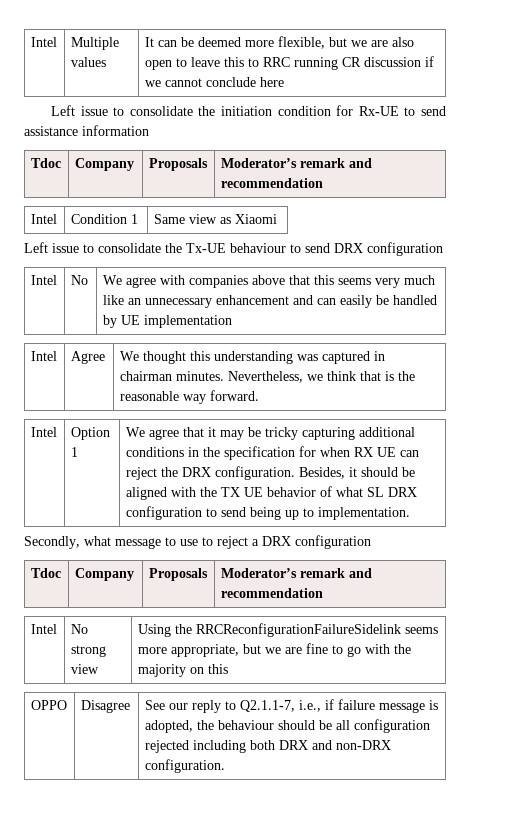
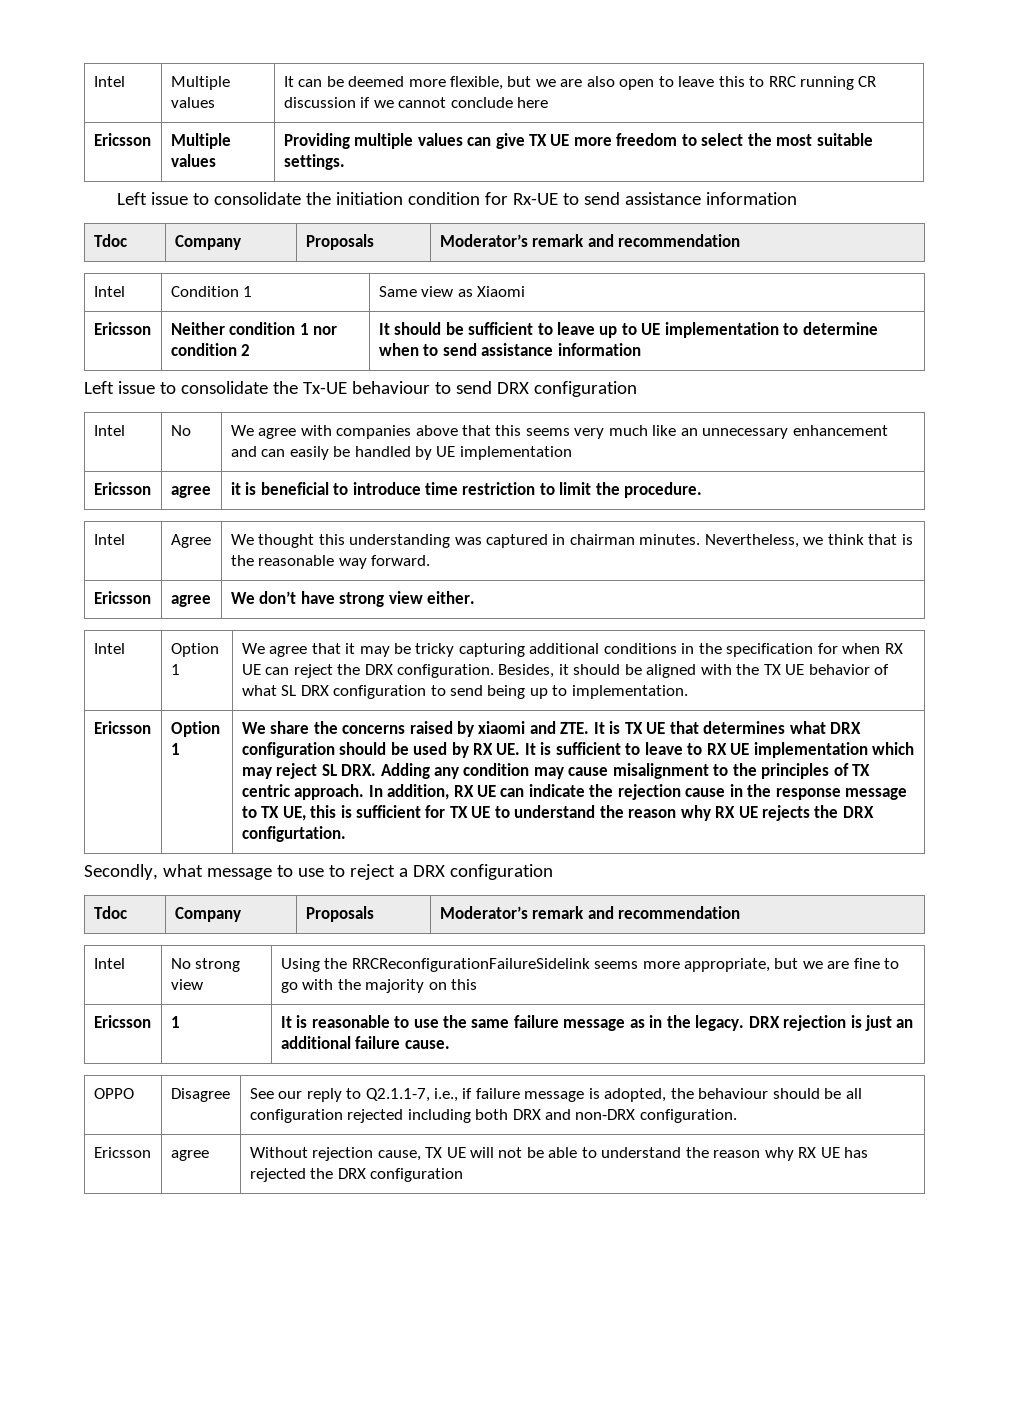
+ Ericsson | Multiple values | Providing multiple values can give TX UE more freedom to select the most suitable settings.
+ Ericsson | Neither condition 1 nor condition 2 | It should be sufficient to leave up to UE implementation to determine when to send assistance information
+ Ericsson | agree | it is beneficial to introduce time restriction to limit the procedure.
+ Ericsson | agree | We don’t have strong view either.
+ Ericsson | Option 1 | We share the concerns raised by xiaomi and ZTE. It is TX UE that determines what DRX configuration should be used by RX UE. It is sufficient to leave to RX UE implementation which may reject SL DRX. Adding any condition may cause misalignment to the principles of TX centric approach. In addition, RX UE can indicate the rejection cause in the response message to TX UE, this is sufficient for TX UE to understand the reason why RX UE rejects the DRX configurtation.
+ Ericsson | 1 | It is reasonable to use the same failure message as in the legacy. DRX rejection is just an additional failure cause.
+ Ericsson | agree | Without rejection cause, TX UE will not be able to understand the reason why RX UE has rejected the DRX configuration

